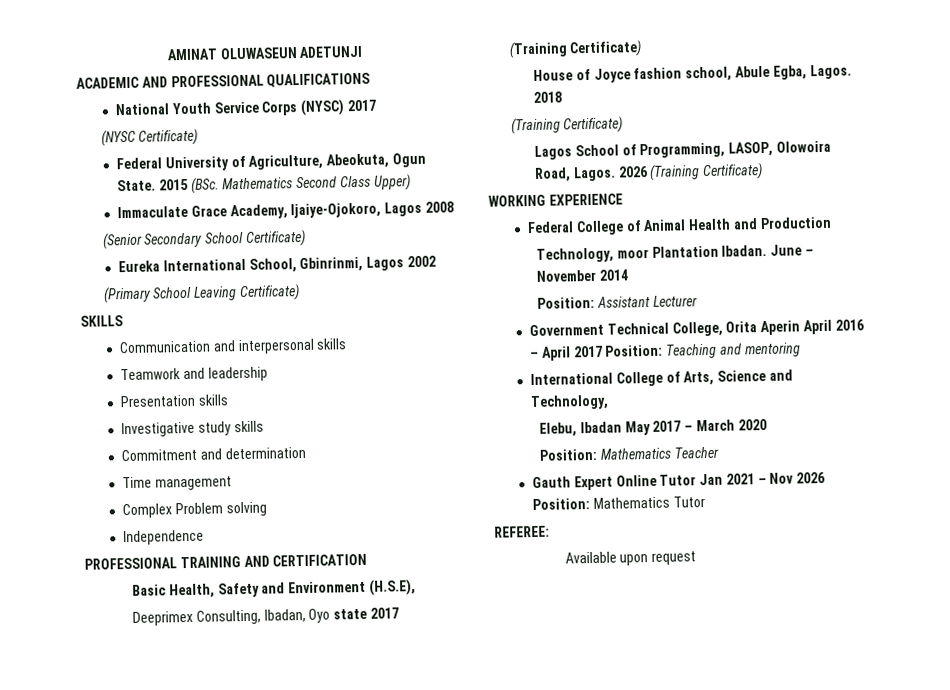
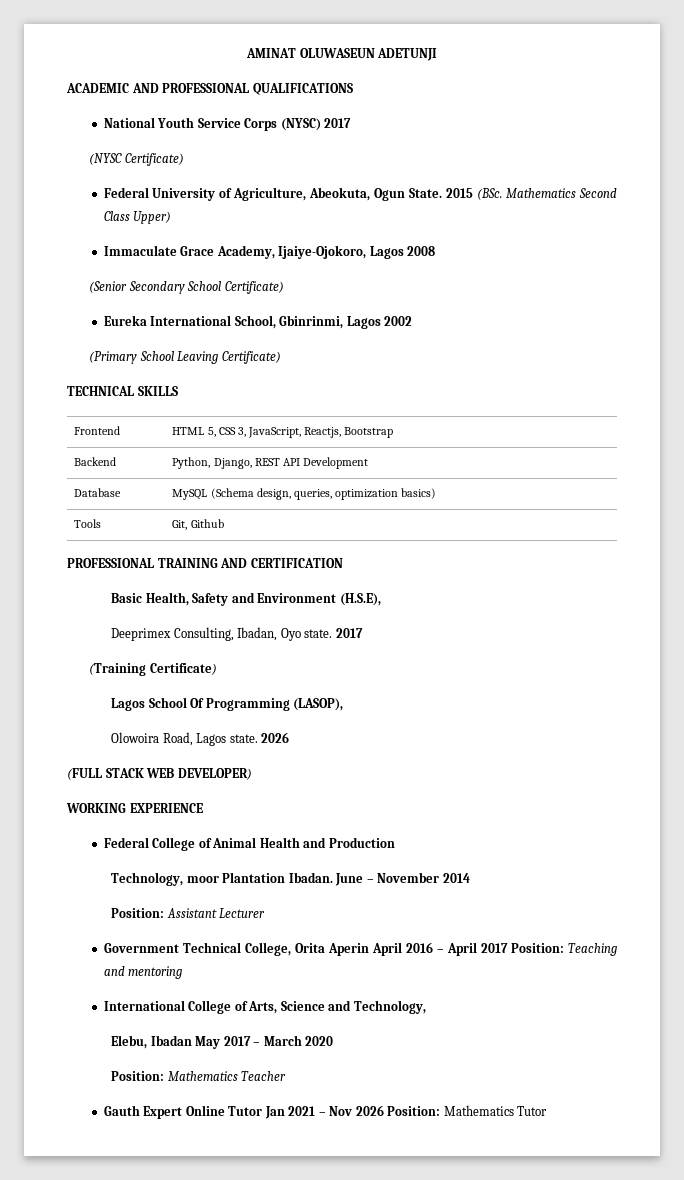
- SKILLS
+ TECHNICAL SKILLS
- Communication and interpersonal skills
- Teamwork and leadership
- Presentation skills
- Investigative study skills
- Commitment and determination
- Time management
- Complex Problem solving
- Independence
+ Frontend | HTML 5, CSS 3, JavaScript, Reactjs, Bootstrap
+ Backend | Python, Django, REST API Development
+ Database | MySQL (Schema design, queries, optimization basics)
+ Tools | Git, Github
- Deeprimex Consulting, Ibadan, Oyo state 2017
+ Deeprimex Consulting, Ibadan, Oyo state. 2017
- House of Joyce fashion school, Abule Egba, Lagos. 2018
- (Training Certificate)
- Lagos School of Programming, LASOP, Olowoira Road, Lagos. 2026 (Training Certificate)
+ Lagos School Of Programming (LASOP),
+ Olowoira Road, Lagos state. 2026
+ (FULL STACK WEB DEVELOPER)
- REFEREE:
- Available upon request

